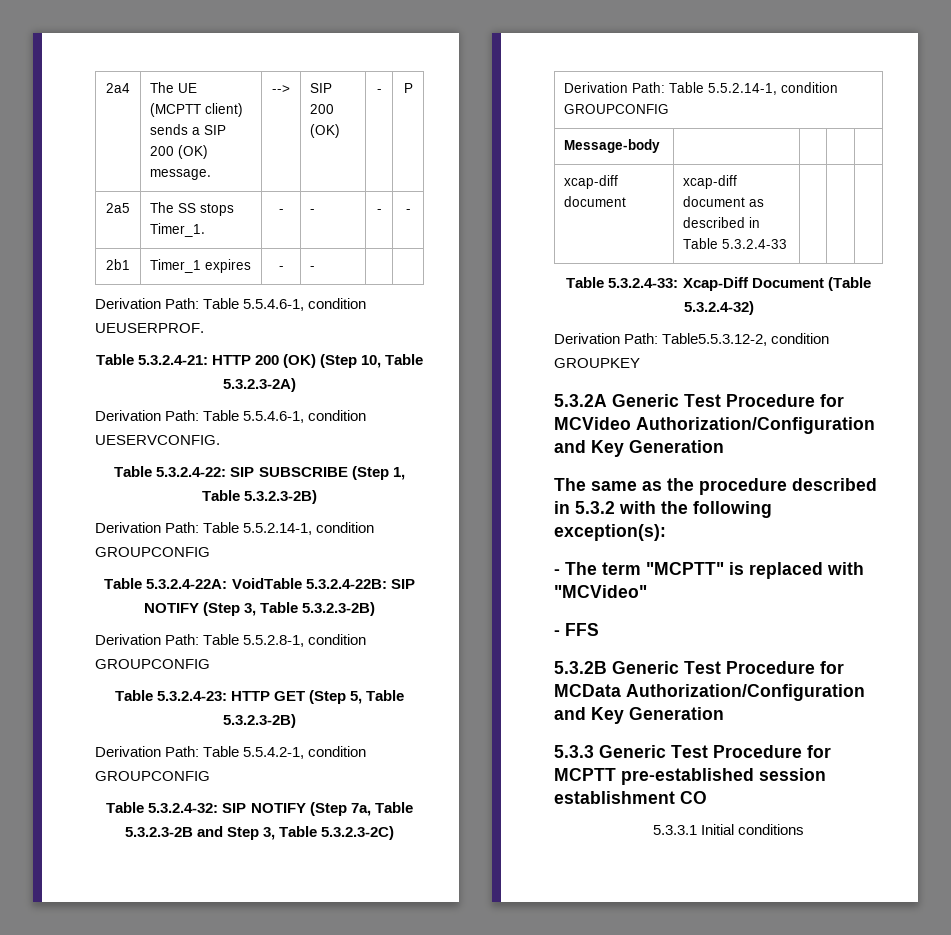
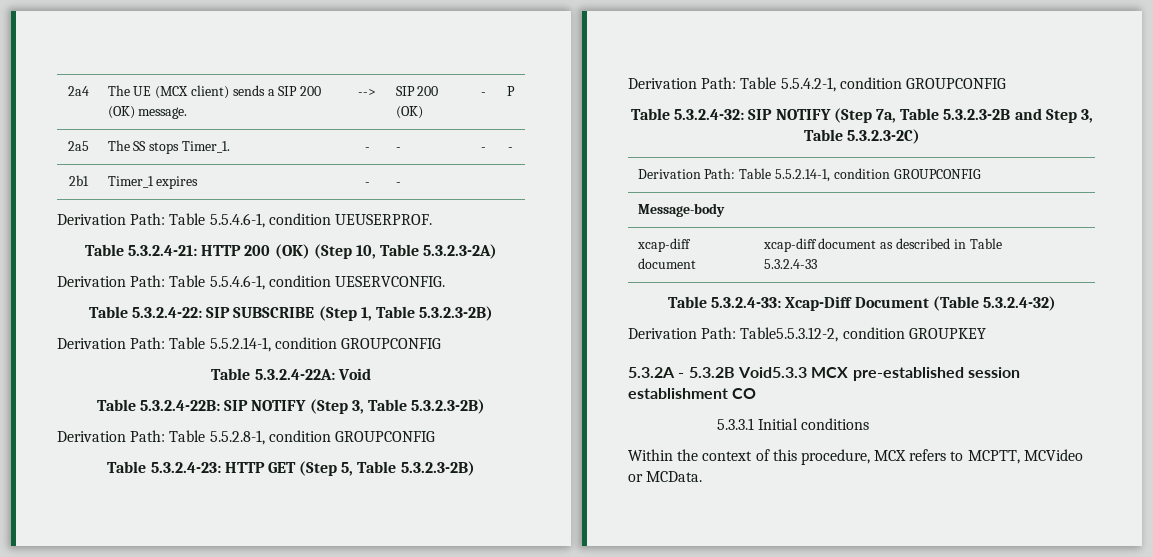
- 2a4 | The UE (MCPTT client) sends a SIP 200 (OK) message. | --> | SIP 200 (OK) | - | P
+ 2a4 | The UE (MCX client) sends a SIP 200 (OK) message. | --> | SIP 200 (OK) | - | P
- Table 5.3.2.4-22A: VoidTable 5.3.2.4-22B: SIP NOTIFY (Step 3, Table 5.3.2.3-2B)
+ Table 5.3.2.4-22A: Void
+ Table 5.3.2.4-22B: SIP NOTIFY (Step 3, Table 5.3.2.3-2B)
- 5.3.2A Generic Test Procedure for MCVideo Authorization/Configuration and Key Generation
- The same as the procedure described in 5.3.2 with the following exception(s):
- - The term "MCPTT" is replaced with "MCVideo"
- - FFS
- 5.3.2B Generic Test Procedure for MCData Authorization/Configuration and Key Generation
- 5.3.3 Generic Test Procedure for MCPTT pre-established session establishment CO
+ 5.3.2A - 5.3.2B Void5.3.3 MCX pre-established session establishment CO
+ Within the context of this procedure, MCX refers to MCPTT, MCVideo or MCData.

